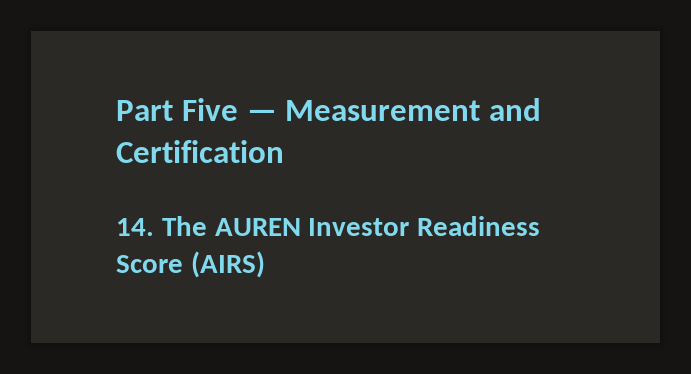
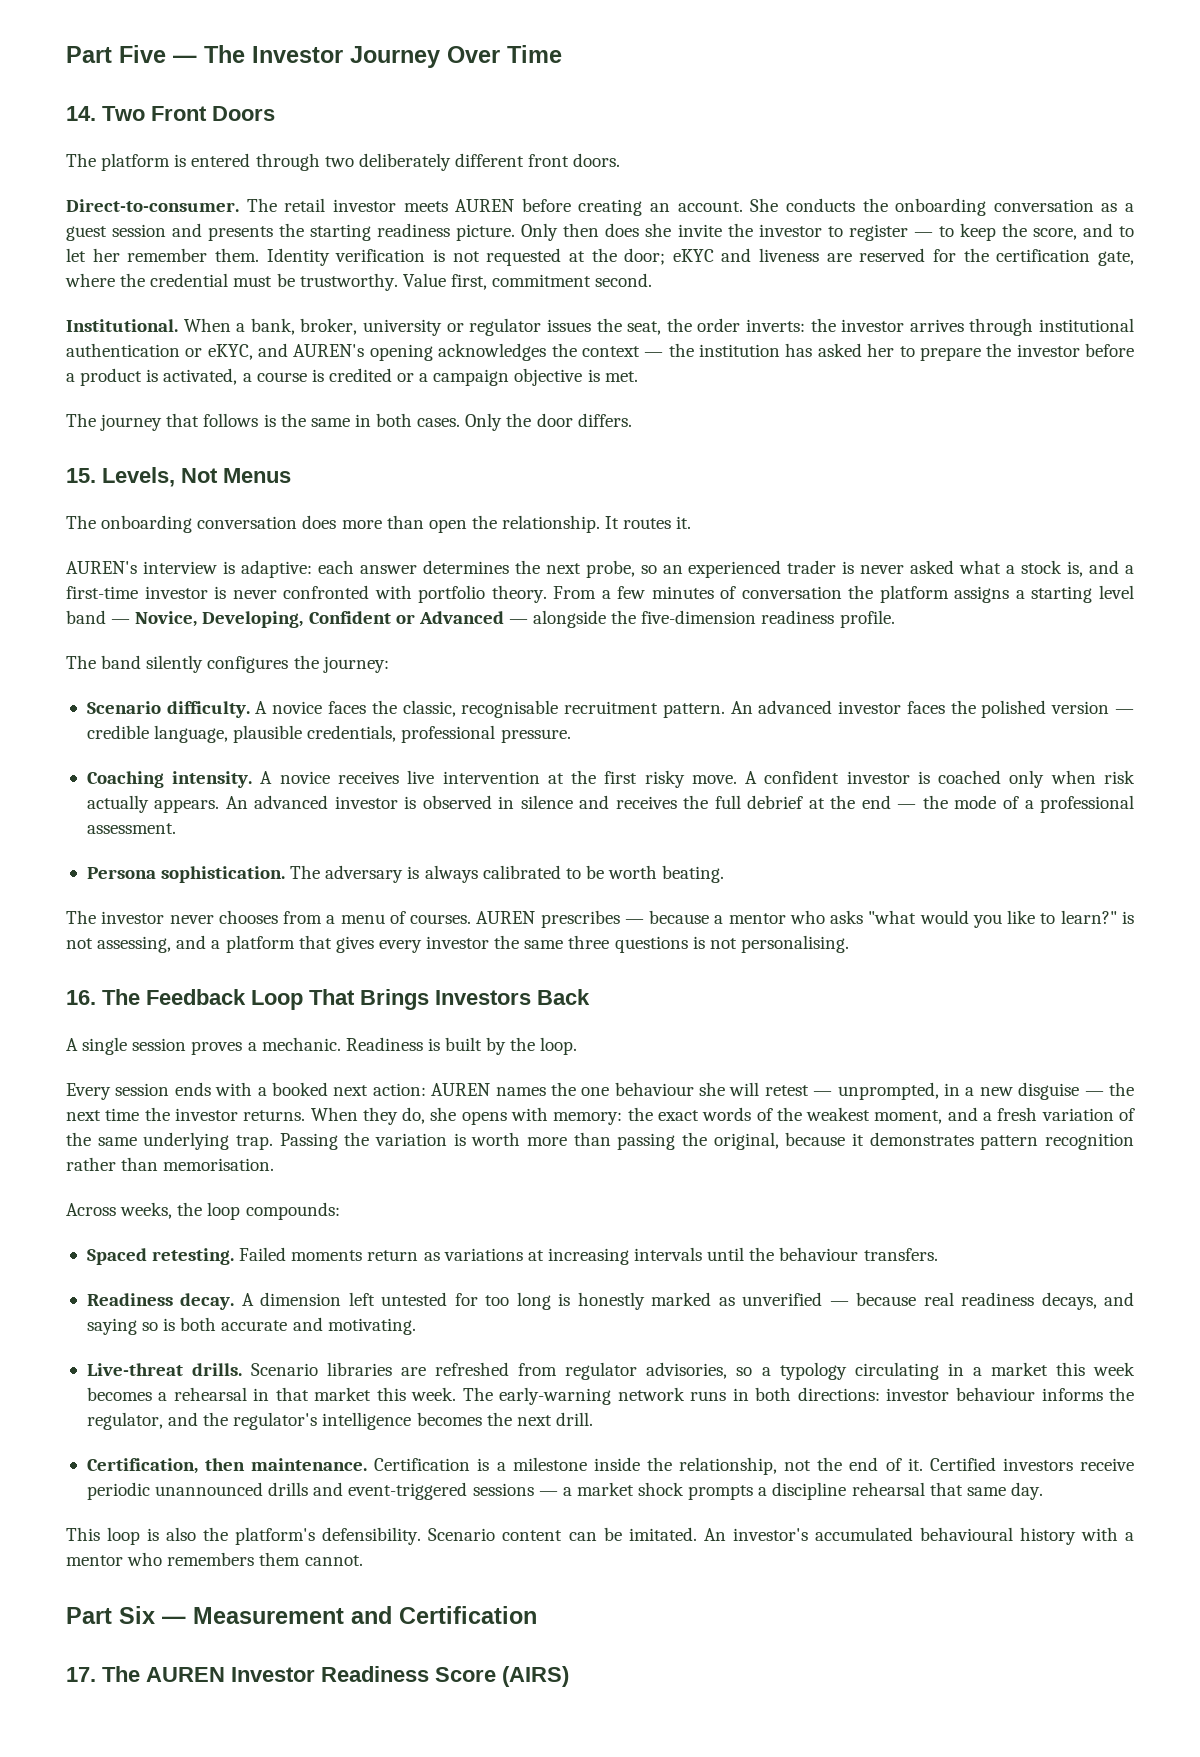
- Part Five — Measurement and Certification
+ Part Five — The Investor Journey Over Time
+ 14. Two Front Doors
+ The platform is entered through two deliberately different front doors.
+ Direct-to-consumer. The retail investor meets AUREN before creating an account. She conducts the onboarding conversation as a guest session and presents the starting readiness picture. Only then does she invite the investor to register — to keep the score, and to let her remember them. Identity verification is not requested at the door; eKYC and liveness are reserved for the certification gate, where the credential must be trustworthy. Value first, commitment second.
+ Institutional. When a bank, broker, university or regulator issues the seat, the order inverts: the investor arrives through institutional authentication or eKYC, and AUREN's opening acknowledges the context — the institution has asked her to prepare the investor before a product is activated, a course is credited or a campaign objective is met.
+ The journey that follows is the same in both cases. Only the door differs.
+ 15. Levels, Not Menus
+ The onboarding conversation does more than open the relationship. It routes it.
+ AUREN's interview is adaptive: each answer determines the next probe, so an experienced trader is never asked what a stock is, and a first-time investor is never confronted with portfolio theory. From a few minutes of conversation the platform assigns a starting level band — Novice, Developing, Confident or Advanced — alongside the five-dimension readiness profile.
+ The band silently configures the journey:
+ Scenario difficulty. A novice faces the classic, recognisable recruitment pattern. An advanced investor faces the polished version — credible language, plausible credentials, professional pressure.
+ Coaching intensity. A novice receives live intervention at the first risky move. A confident investor is coached only when risk actually appears. An advanced investor is observed in silence and receives the full debrief at the end — the mode of a professional assessment.
+ Persona sophistication. The adversary is always calibrated to be worth beating.
+ The investor never chooses from a menu of courses. AUREN prescribes — because a mentor who asks "what would you like to learn?" is not assessing, and a platform that gives every investor the same three questions is not personalising.
+ 16. The Feedback Loop That Brings Investors Back
+ A single session proves a mechanic. Readiness is built by the loop.
+ Every session ends with a booked next action: AUREN names the one behaviour she will retest — unprompted, in a new disguise — the next time the investor returns. When they do, she opens with memory: the exact words of the weakest moment, and a fresh variation of the same underlying trap. Passing the variation is worth more than passing the original, because it demonstrates pattern recognition rather than memorisation.
+ Across weeks, the loop compounds:
+ Spaced retesting. Failed moments return as variations at increasing intervals until the behaviour transfers.
+ Readiness decay. A dimension left untested for too long is honestly marked as unverified — because real readiness decays, and saying so is both accurate and motivating.
+ Live-threat drills. Scenario libraries are refreshed from regulator advisories, so a typology circulating in a market this week becomes a rehearsal in that market this week. The early-warning network runs in both directions: investor behaviour informs the regulator, and the regulator's intelligence becomes the next drill.
+ Certification, then maintenance. Certification is a milestone inside the relationship, not the end of it. Certified investors receive periodic unannounced drills and event-triggered sessions — a market shock prompts a discipline rehearsal that same day.
+ This loop is also the platform's defensibility. Scenario content can be imitated. An investor's accumulated behavioural history with a mentor who remembers them cannot.
+ Part Six — Measurement and Certification
- 14. The AUREN Investor Readiness Score (AIRS)
+ 17. The AUREN Investor Readiness Score (AIRS)

